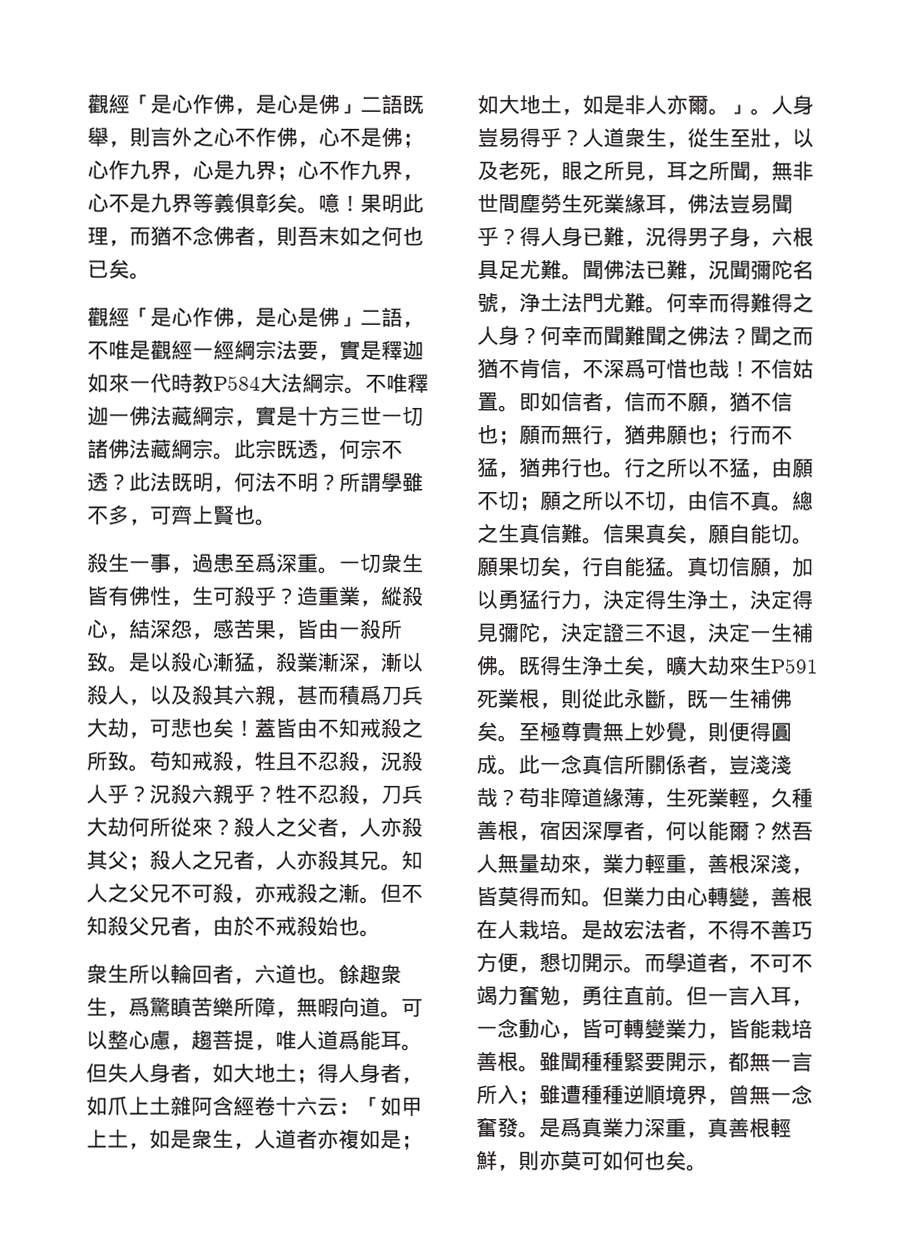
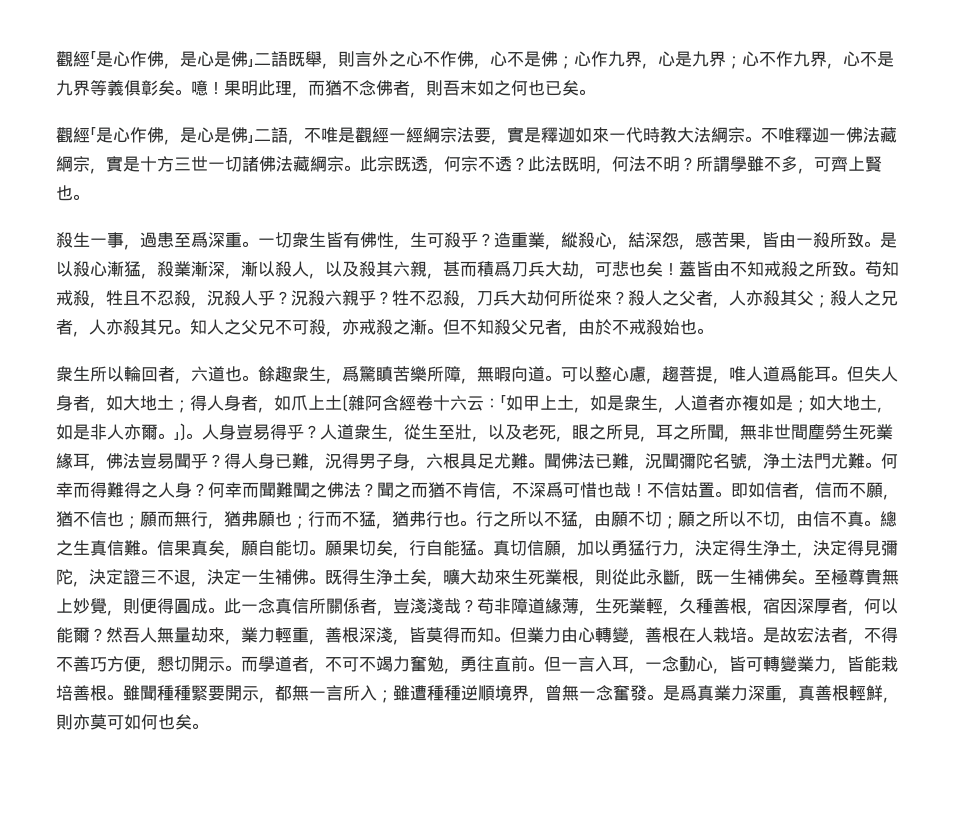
- 觀經「是心作佛，是心是佛」二語，不唯是觀經一經綱宗法要，實是釋迦如來一代時教P584大法綱宗。
+ 觀經「是心作佛，是心是佛」二語，不唯是觀經一經綱宗法要，實是釋迦如來一代時教大法綱宗。
- 但失人身者，如大地土；得人身者，如爪上土雜阿含經卷十六云：「如甲上土，如是衆生，人道者亦複如是；如大地土，如是非人亦爾。」。
+ 但失人身者，如大地土；得人身者，如爪上土〔雜阿含經卷十六云：「如甲上土，如是衆生，人道者亦複如是；如大地土，如是非人亦爾。」〕。
- 既得生浄土矣，曠大劫來生P591死業根，則從此永斷，既一生補佛矣。
+ 既得生浄土矣，曠大劫來生死業根，則從此永斷，既一生補佛矣。

